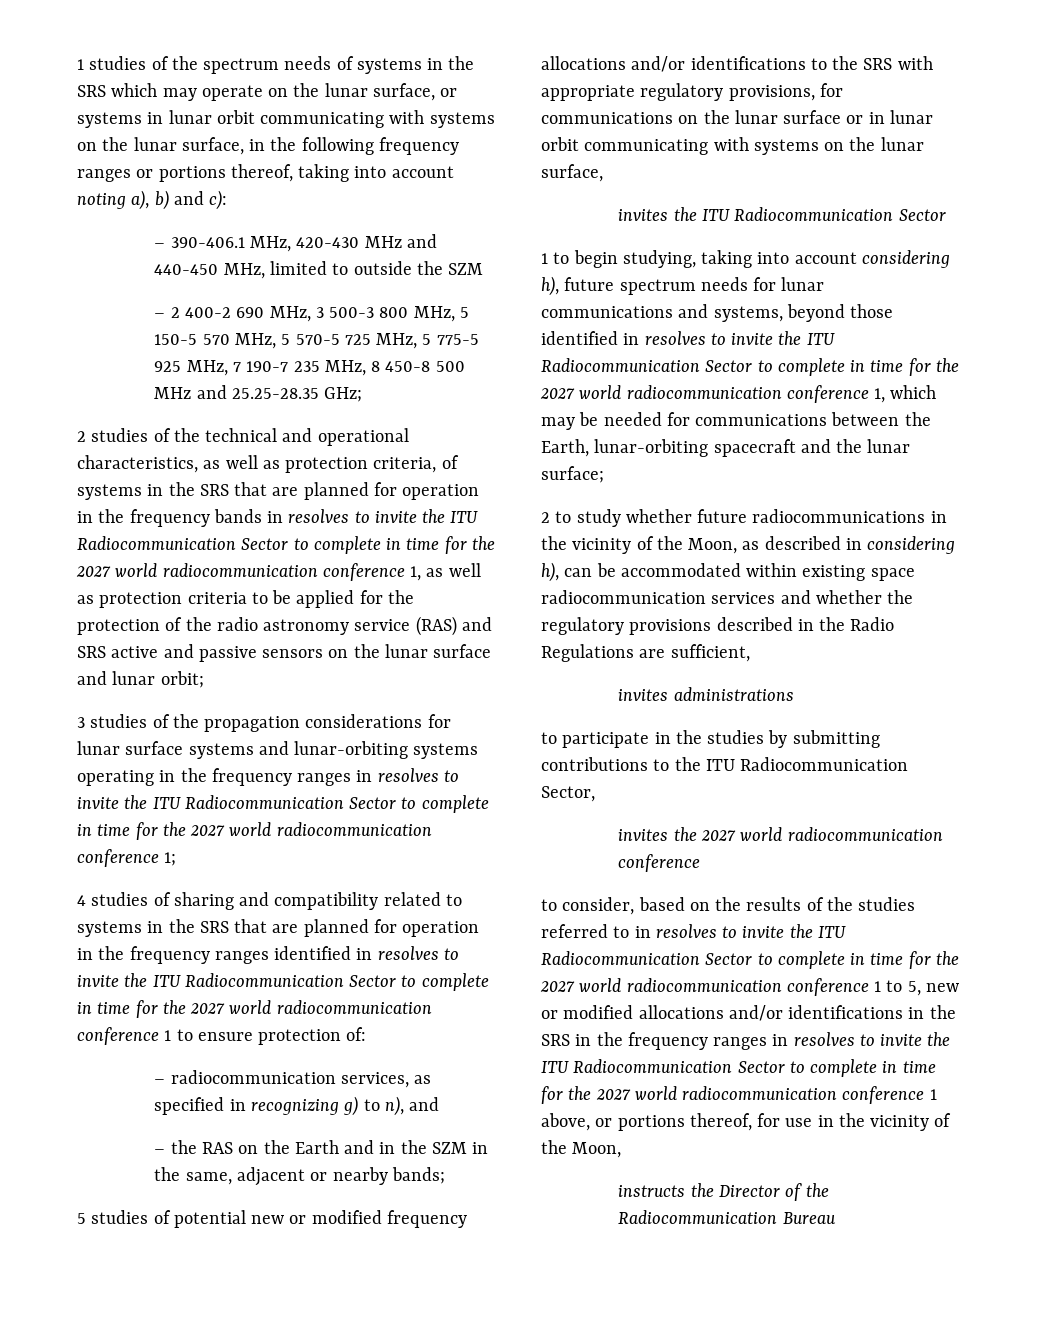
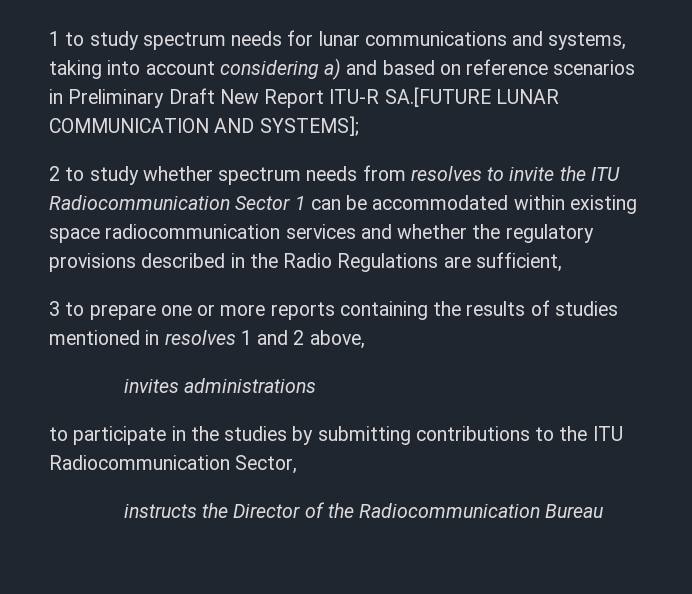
- 1 studies of the spectrum needs of systems in the SRS which may operate on the lunar surface, or systems in lunar orbit communicating with systems on the lunar surface, in the following frequency ranges or portions thereof, taking into account noting a), b) and c):
- – 390-406.1 MHz, 420-430 MHz and 440-450 MHz, limited to outside the SZM
- – 2 400-2 690 MHz, 3 500-3 800 MHz, 5 150-5 570 MHz, 5 570-5 725 MHz, 5 775-5 925 MHz, 7 190-7 235 MHz, 8 450-8 500 MHz and 25.25-28.35 GHz;
- 2 studies of the technical and operational characteristics, as well as protection criteria, of systems in the SRS that are planned for operation in the frequency bands in resolves to invite the ITU Radiocommunication Sector to complete in time for the 2027 world radiocommunication conference 1, as well as protection criteria to be applied for the protection of the radio astronomy service (RAS) and SRS active and passive sensors on the lunar surface and lunar orbit;
- 3 studies of the propagation considerations for lunar surface systems and lunar-orbiting systems operating in the frequency ranges in resolves to invite the ITU Radiocommunication Sector to complete in time for the 2027 world radiocommunication conference 1;
- 4 studies of sharing and compatibility related to systems in the SRS that are planned for operation in the frequency ranges identified in resolves to invite the ITU Radiocommunication Sector to complete in time for the 2027 world radiocommunication conference 1 to ensure protection of:
- – radiocommunication services, as specified in recognizing g) to n), and
- – the RAS on the Earth and in the SZM in the same, adjacent or nearby bands;
- 5 studies of potential new or modified frequency allocations and/or identifications to the SRS with appropriate regulatory provisions, for communications on the lunar surface or in lunar orbit communicating with systems on the lunar surface,
- invites the ITU Radiocommunication Sector
- 1 to begin studying, taking into account considering h), future spectrum needs for lunar communications and systems, beyond those identified in resolves to invite the ITU Radiocommunication Sector to complete in time for the 2027 world radiocommunication conference 1, which may be needed for communications between the Earth, lunar-orbiting spacecraft and the lunar surface;
- 2 to study whether future radiocommunications in the vicinity of the Moon, as described in considering h), can be accommodated within existing space radiocommunication services and whether the regulatory provisions described in the Radio Regulations are sufficient,
+ 1 to study spectrum needs for lunar communications and systems, taking into account considering a) and based on reference scenarios in Preliminary Draft New Report ITU-R SA.[FUTURE LUNAR COMMUNICATION AND SYSTEMS];
+ 2 to study whether spectrum needs from resolves to invite the ITU Radiocommunication Sector 1 can be accommodated within existing space radiocommunication services and whether the regulatory provisions described in the Radio Regulations are sufficient,
+ 3 to prepare one or more reports containing the results of studies mentioned in resolves 1 and 2 above,
- invites the 2027 world radiocommunication conference
- to consider, based on the results of the studies referred to in resolves to invite the ITU Radiocommunication Sector to complete in time for the 2027 world radiocommunication conference 1 to 5, new or modified allocations and/or identifications in the SRS in the frequency ranges in resolves to invite the ITU Radiocommunication Sector to complete in time for the 2027 world radiocommunication conference 1 above, or portions thereof, for use in the vicinity of the Moon,

